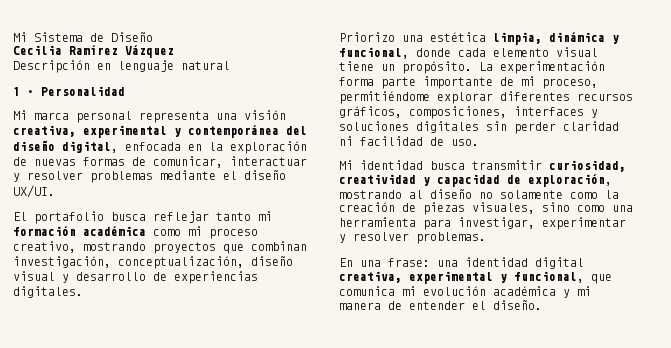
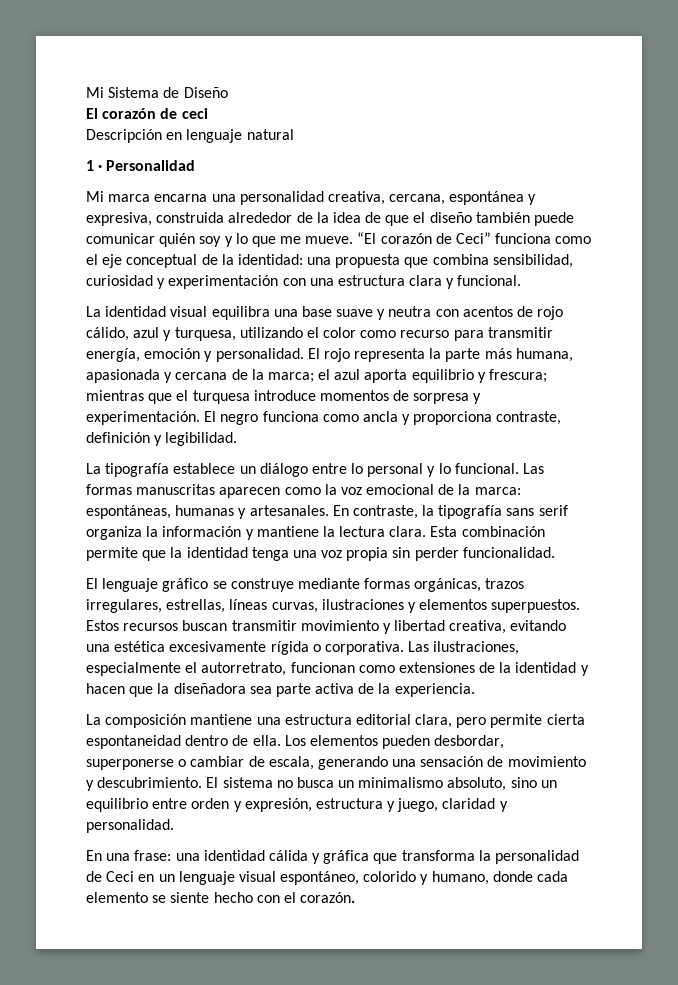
- Cecilia Ramírez Vázquez
+ El corazón de ceci
- Mi marca personal representa una visión creativa, experimental y contemporánea del diseño digital, enfocada en la exploración de nuevas formas de comunicar, interactuar y resolver problemas mediante el diseño UX/UI.
- El portafolio busca reflejar tanto mi formación académica como mi proceso creativo, mostrando proyectos que combinan investigación, conceptualización, diseño visual y desarrollo de experiencias digitales.
- Priorizo una estética limpia, dinámica y funcional, donde cada elemento visual tiene un propósito. La experimentación forma parte importante de mi proceso, permitiéndome explorar diferentes recursos gráficos, composiciones, interfaces y soluciones digitales sin perder claridad ni facilidad de uso.
- Mi identidad busca transmitir curiosidad, creatividad y capacidad de exploración, mostrando al diseño no solamente como la creación de piezas visuales, sino como una herramienta para investigar, experimentar y resolver problemas.
+ Mi marca encarna una personalidad creativa, cercana, espontánea y expresiva, construida alrededor de la idea de que el diseño también puede comunicar quién soy y lo que me mueve. “El corazón de Ceci” funciona como el eje conceptual de la identidad: una propuesta que combina sensibilidad, curiosidad y experimentación con una estructura clara y funcional.
+ La identidad visual equilibra una base suave y neutra con acentos de rojo cálido, azul y turquesa, utilizando el color como recurso para transmitir energía, emoción y personalidad. El rojo representa la parte más humana, apasionada y cercana de la marca; el azul aporta equilibrio y frescura; mientras que el turquesa introduce momentos de sorpresa y experimentación. El negro funciona como ancla y proporciona contraste, definición y legibilidad.
+ La tipografía establece un diálogo entre lo personal y lo funcional. Las formas manuscritas aparecen como la voz emocional de la marca: espontáneas, humanas y artesanales. En contraste, la tipografía sans serif organiza la información y mantiene la lectura clara. Esta combinación permite que la identidad tenga una voz propia sin perder funcionalidad.
+ El lenguaje gráfico se construye mediante formas orgánicas, trazos irregulares, estrellas, líneas curvas, ilustraciones y elementos superpuestos. Estos recursos buscan transmitir movimiento y libertad creativa, evitando una estética excesivamente rígida o corporativa. Las ilustraciones, especialmente el autorretrato, funcionan como extensiones de la identidad y hacen que la diseñadora sea parte activa de la experiencia.
+ La composición mantiene una estructura editorial clara, pero permite cierta espontaneidad dentro de ella. Los elementos pueden desbordar, superponerse o cambiar de escala, generando una sensación de movimiento y descubrimiento. El sistema no busca un minimalismo absoluto, sino un equilibrio entre orden y expresión, estructura y juego, claridad y personalidad.
- En una frase: una identidad digital creativa, experimental y funcional, que comunica mi evolución académica y mi manera de entender el diseño.
+ En una frase: una identidad cálida y gráfica que transforma la personalidad de Ceci en un lenguaje visual espontáneo, colorido y humano, donde cada elemento se siente hecho con el corazón.

